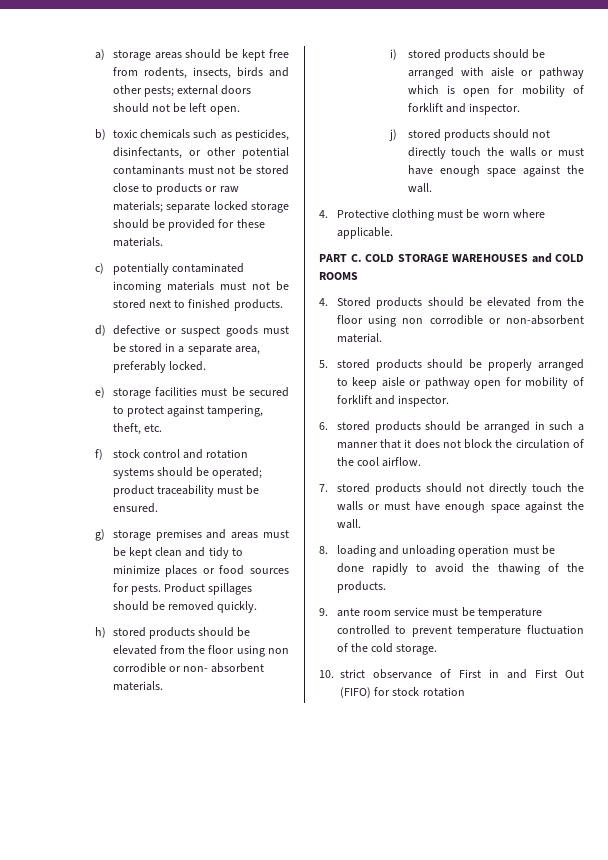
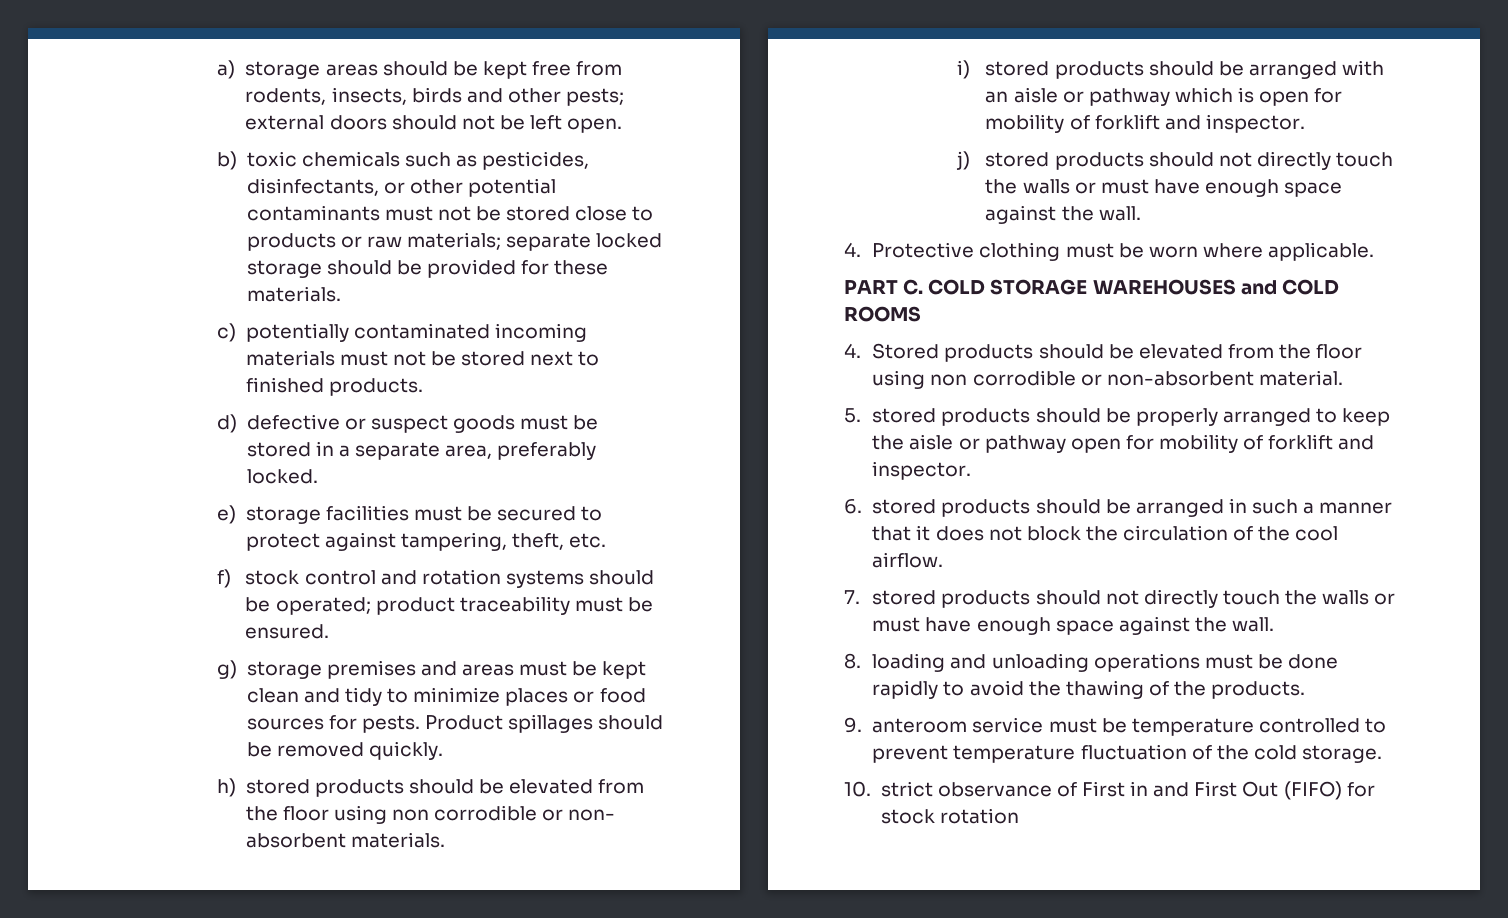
- i) stored products should be arranged with aisle or pathway which is open for mobility of forklift and inspector.
+ i) stored products should be arranged with an aisle or pathway which is open for mobility of forklift and inspector.
- 5. stored products should be properly arranged to keep aisle or pathway open for mobility of forklift and inspector.
+ 5. stored products should be properly arranged to keep the aisle or pathway open for mobility of forklift and inspector.
- 8. loading and unloading operation must be done rapidly to avoid the thawing of the products.
+ 8. loading and unloading operations must be done rapidly to avoid the thawing of the products.
- 9. ante room service must be temperature controlled to prevent temperature fluctuation of the cold storage.
+ 9. anteroom service must be temperature controlled to prevent temperature fluctuation of the cold storage.

